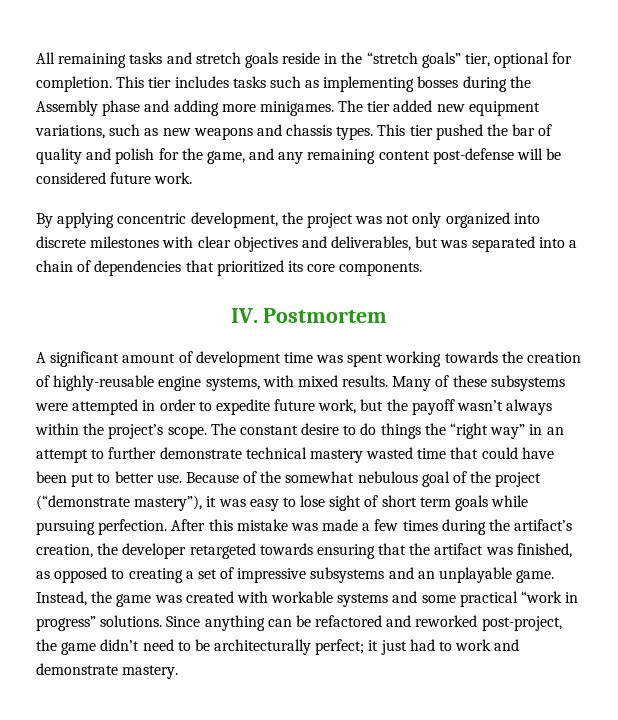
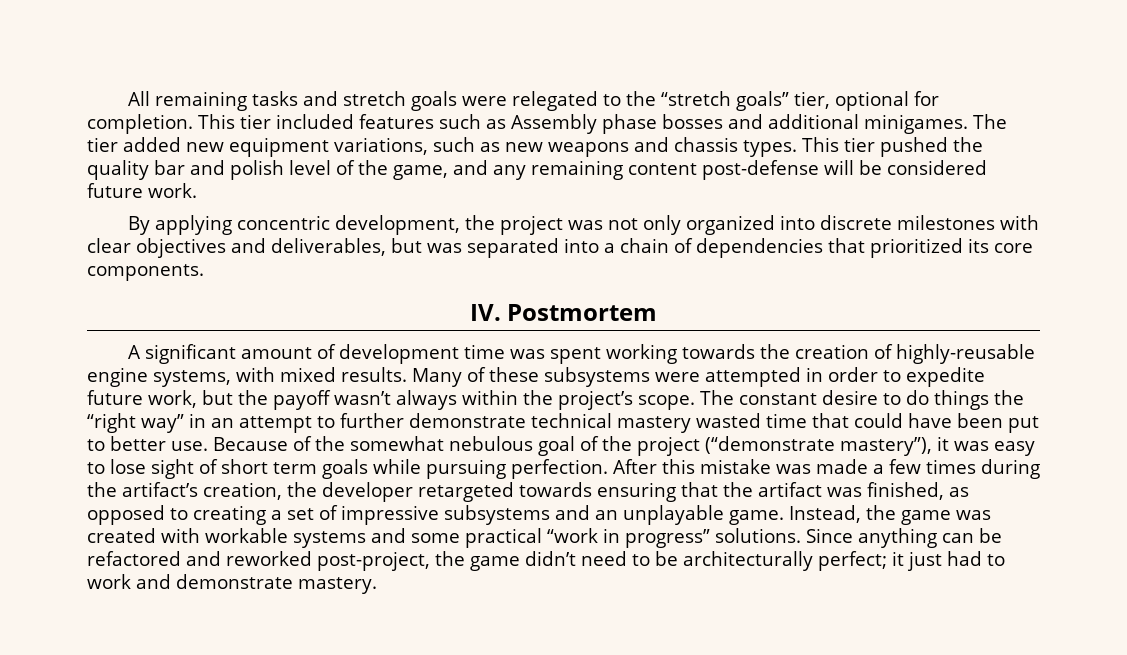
- All remaining tasks and stretch goals reside in the “stretch goals” tier, optional for completion.
+ All remaining tasks and stretch goals were relegated to the “stretch goals” tier, optional for completion.
- This tier includes tasks such as implementing bosses during the Assembly phase and adding more minigames.
+ This tier included features such as Assembly phase bosses and additional minigames.
- This tier pushed the bar of quality and polish for the game, and any remaining content post-defense will be considered future work.
+ This tier pushed the quality bar and polish level of the game, and any remaining content post-defense will be considered future work.

